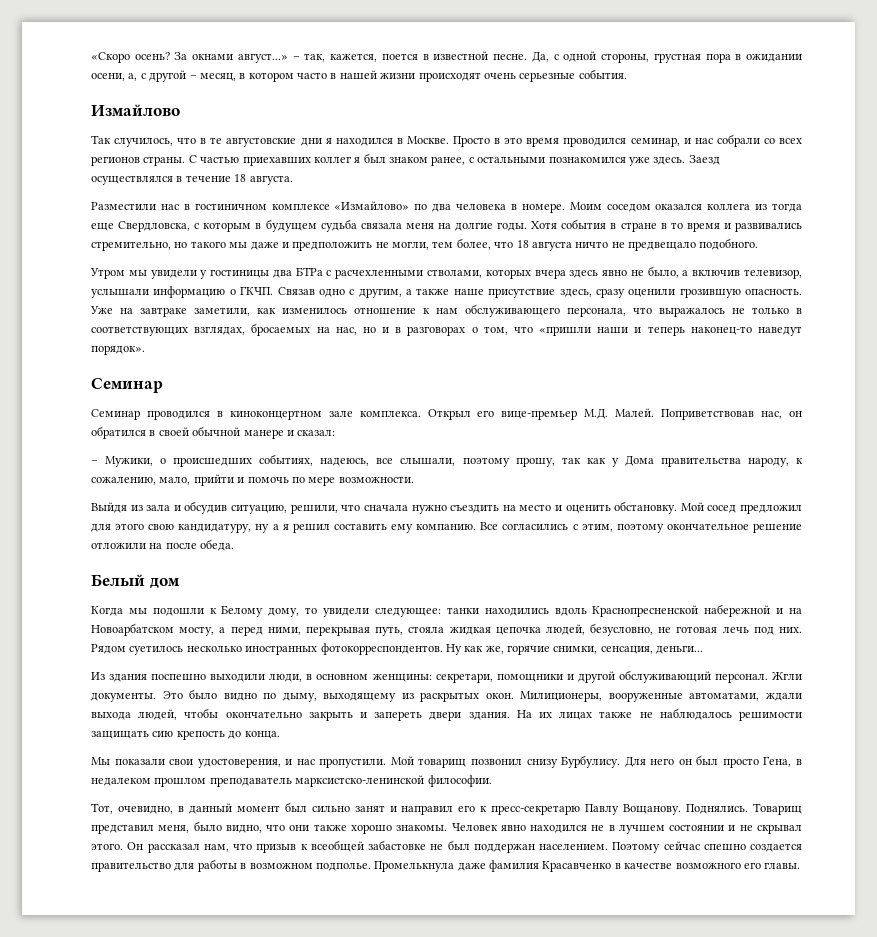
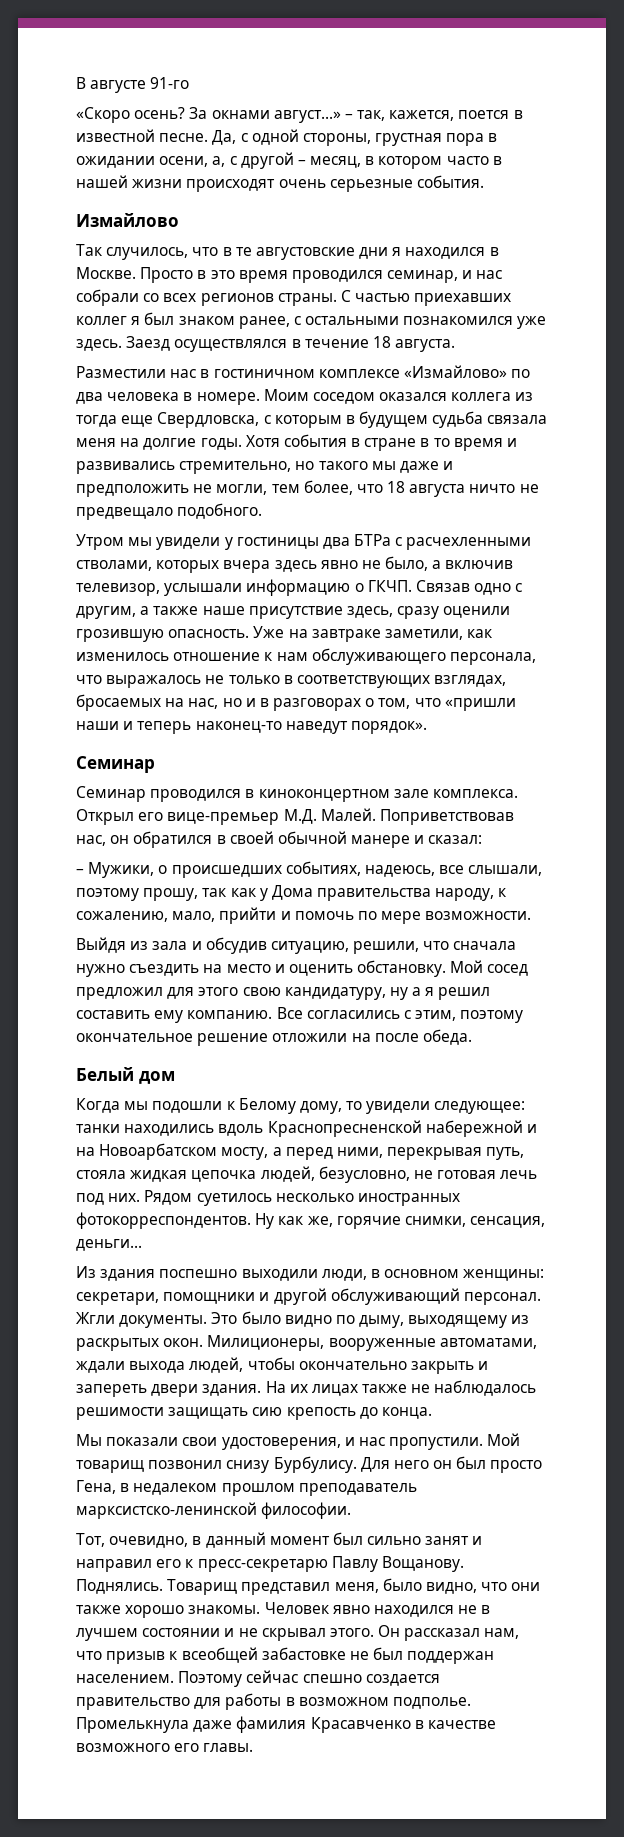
+ В августе 91-го

